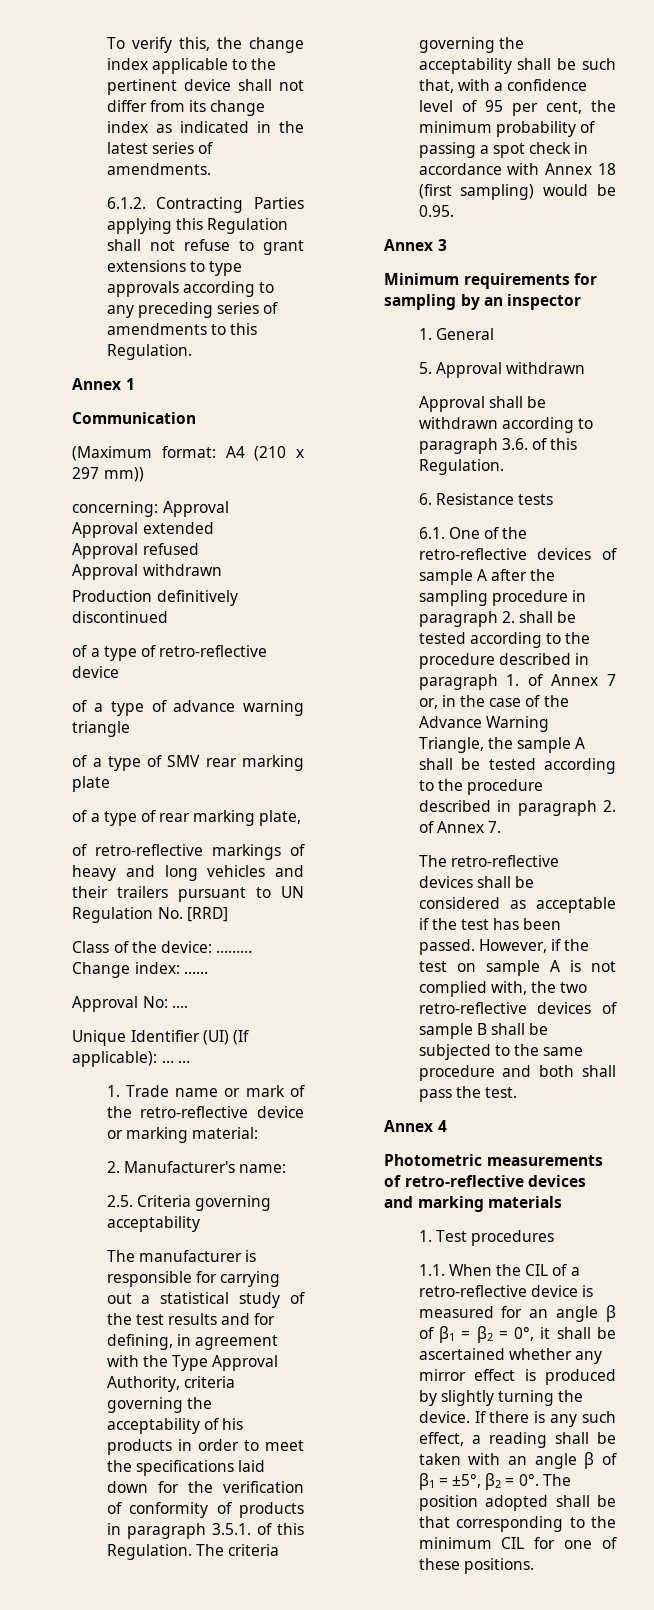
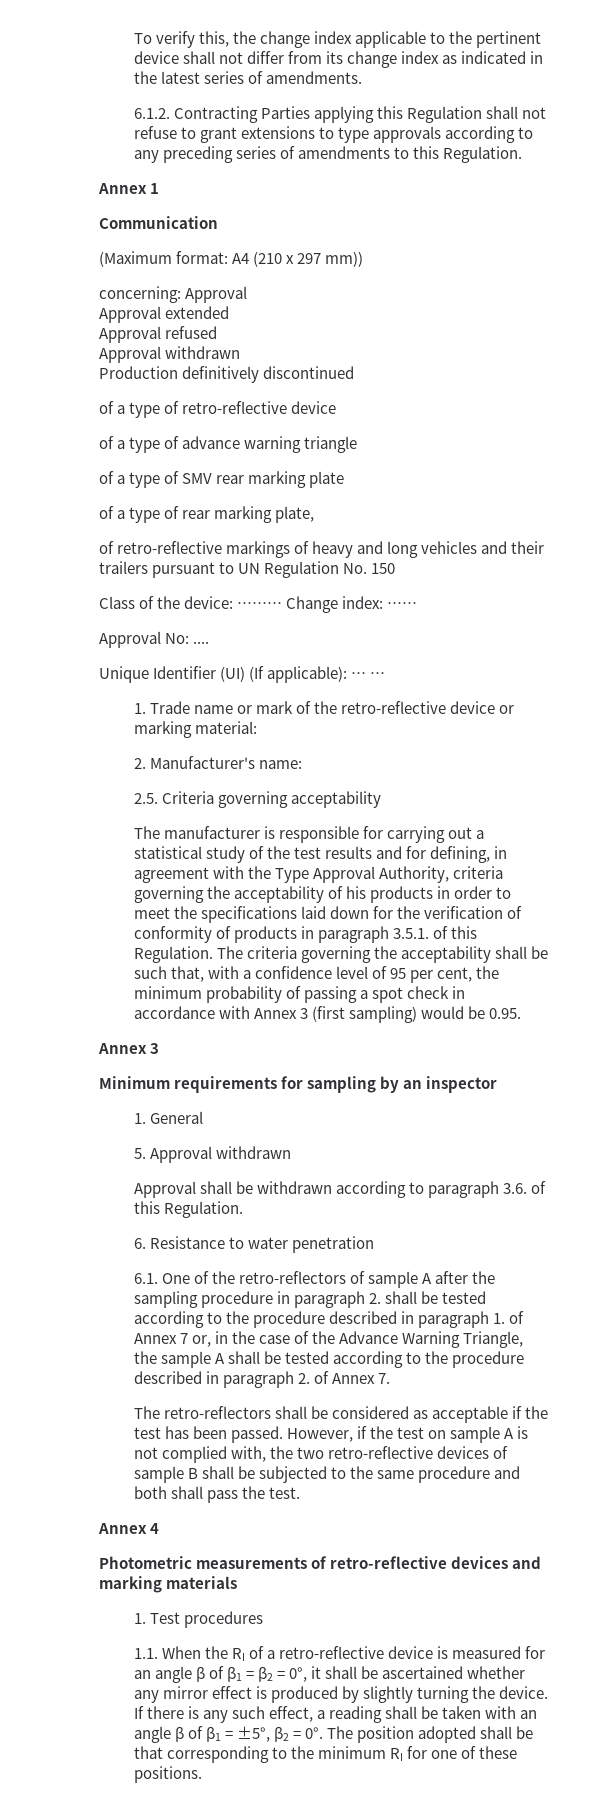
- of retro-reflective markings of heavy and long vehicles and their trailers pursuant to UN Regulation No. [RRD]
+ of retro-reflective markings of heavy and long vehicles and their trailers pursuant to UN Regulation No. 150
- The criteria governing the acceptability shall be such that, with a confidence level of 95 per cent, the minimum probability of passing a spot check in accordance with Annex 18 (first sampling) would be 0.95.
+ The criteria governing the acceptability shall be such that, with a confidence level of 95 per cent, the minimum probability of passing a spot check in accordance with Annex 3 (first sampling) would be 0.95.
- 6. Resistance tests
+ 6. Resistance to water penetration
- 6.1. One of the retro-reflective devices of sample A after the sampling procedure in paragraph 2. shall be tested according to the procedure described in paragraph 1. of Annex 7 or, in the case of the Advance Warning Triangle, the sample A shall be tested according to the procedure described in paragraph 2. of Annex 7.
+ 6.1. One of the retro-reflectors of sample A after the sampling procedure in paragraph 2. shall be tested according to the procedure described in paragraph 1. of Annex 7 or, in the case of the Advance Warning Triangle, the sample A shall be tested according to the procedure described in paragraph 2. of Annex 7.
- The retro-reflective devices shall be considered as acceptable if the test has been passed.
+ The retro-reflectors shall be considered as acceptable if the test has been passed.
- 1.1. When the CIL of a retro-reflective device is measured for an angle β of β1 = β2 = 0°, it shall be ascertained whether any mirror effect is produced by slightly turning the device.
+ 1.1. When the RI of a retro-reflective device is measured for an angle β of β1 = β2 = 0°, it shall be ascertained whether any mirror effect is produced by slightly turning the device.
- The position adopted shall be that corresponding to the minimum CIL for one of these positions.
+ The position adopted shall be that corresponding to the minimum RI for one of these positions.

